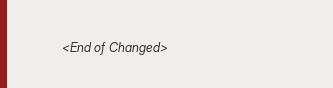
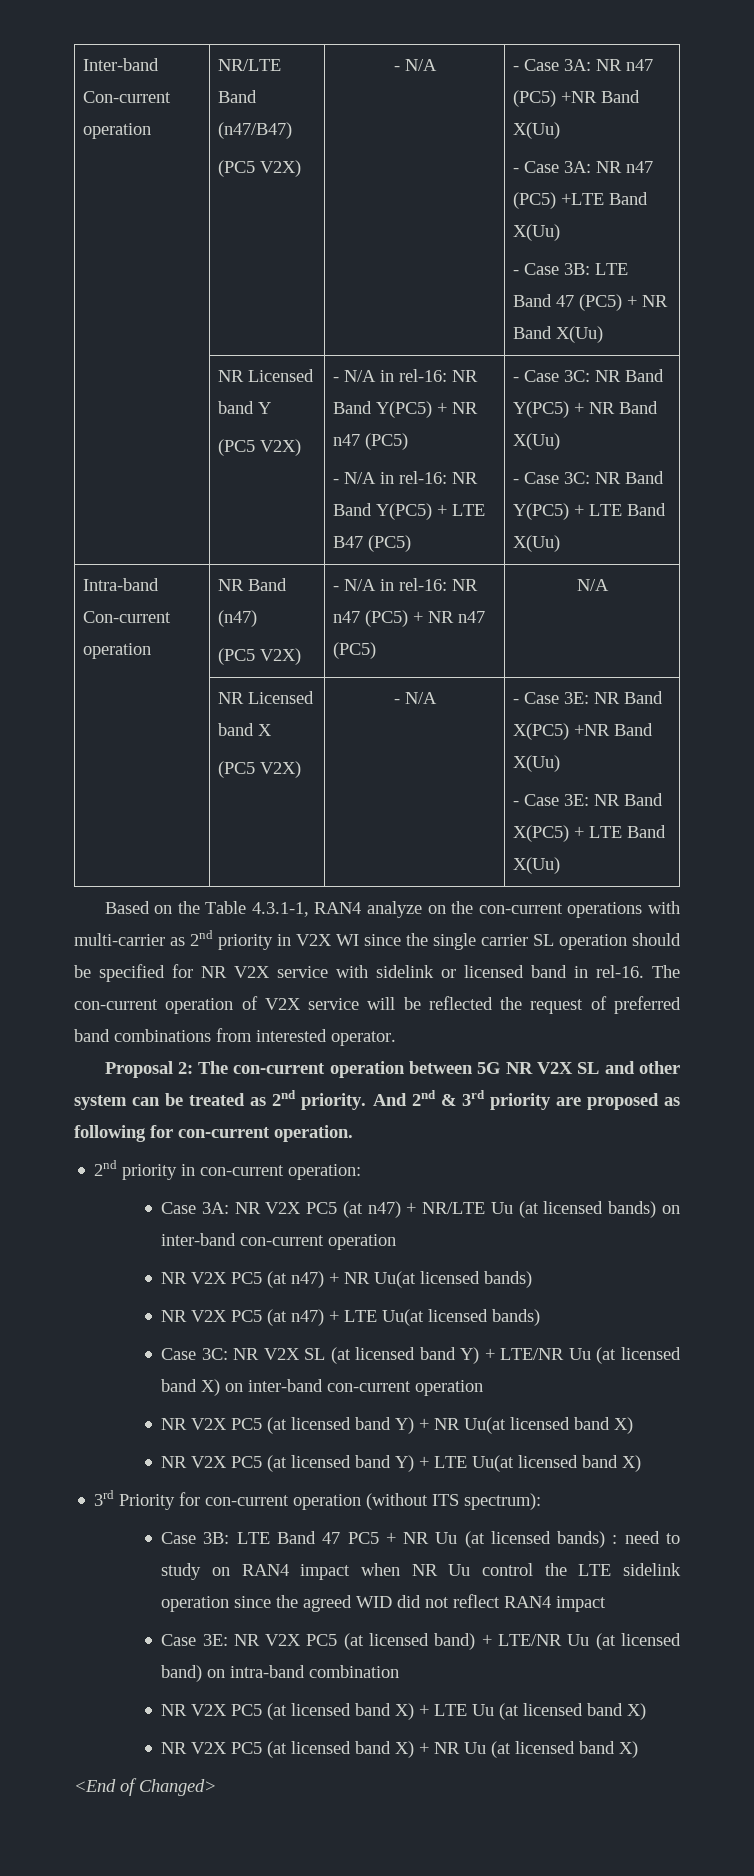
+ Inter-band Con-current operation | NR/LTE Band (n47/B47)
+ (PC5 V2X) | - N/A | - Case 3A: NR n47 (PC5) +NR Band X(Uu)
+ - Case 3A: NR n47 (PC5) +LTE Band X(Uu)
+ - Case 3B: LTE Band 47 (PC5) + NR Band X(Uu)
+ | NR Licensed band Y
+ (PC5 V2X) | - N/A in rel-16: NR Band Y(PC5) + NR n47 (PC5)
+ - N/A in rel-16: NR Band Y(PC5) + LTE B47 (PC5) | - Case 3C: NR Band Y(PC5) + NR Band X(Uu)
+ - Case 3C: NR Band Y(PC5) + LTE Band X(Uu)
+ Intra-band Con-current operation | NR Band (n47)
+ (PC5 V2X) | - N/A in rel-16: NR n47 (PC5) + NR n47 (PC5) | N/A
+ | NR Licensed band X
+ (PC5 V2X) | - N/A | - Case 3E: NR Band X(PC5) +NR Band X(Uu)
+ - Case 3E: NR Band X(PC5) + LTE Band X(Uu)
+ Based on the Table 4.3.1-1, RAN4 analyze on the con-current operations with multi-carrier as 2nd priority in V2X WI since the single carrier SL operation should be specified for NR V2X service with sidelink or licensed band in rel-16. The con-current operation of V2X service will be reflected the request of preferred band combinations from interested operator.
+ Proposal 2: The con-current operation between 5G NR V2X SL and other system can be treated as 2nd priority. And 2nd & 3rd priority are proposed as following for con-current operation.
+ 2nd priority in con-current operation:
+ Case 3A: NR V2X PC5 (at n47) + NR/LTE Uu (at licensed bands) on inter-band con-current operation
+ NR V2X PC5 (at n47) + NR Uu(at licensed bands)
+ NR V2X PC5 (at n47) + LTE Uu(at licensed bands)
+ Case 3C: NR V2X SL (at licensed band Y) + LTE/NR Uu (at licensed band X) on inter-band con-current operation
+ NR V2X PC5 (at licensed band Y) + NR Uu(at licensed band X)
+ NR V2X PC5 (at licensed band Y) + LTE Uu(at licensed band X)
+ 3rd Priority for con-current operation (without ITS spectrum):
+ Case 3B: LTE Band 47 PC5 + NR Uu (at licensed bands) : need to study on RAN4 impact when NR Uu control the LTE sidelink operation since the agreed WID did not reflect RAN4 impact
+ Case 3E: NR V2X PC5 (at licensed band) + LTE/NR Uu (at licensed band) on intra-band combination
+ NR V2X PC5 (at licensed band X) + LTE Uu (at licensed band X)
+ NR V2X PC5 (at licensed band X) + NR Uu (at licensed band X)

